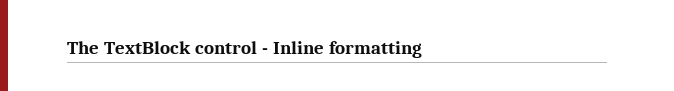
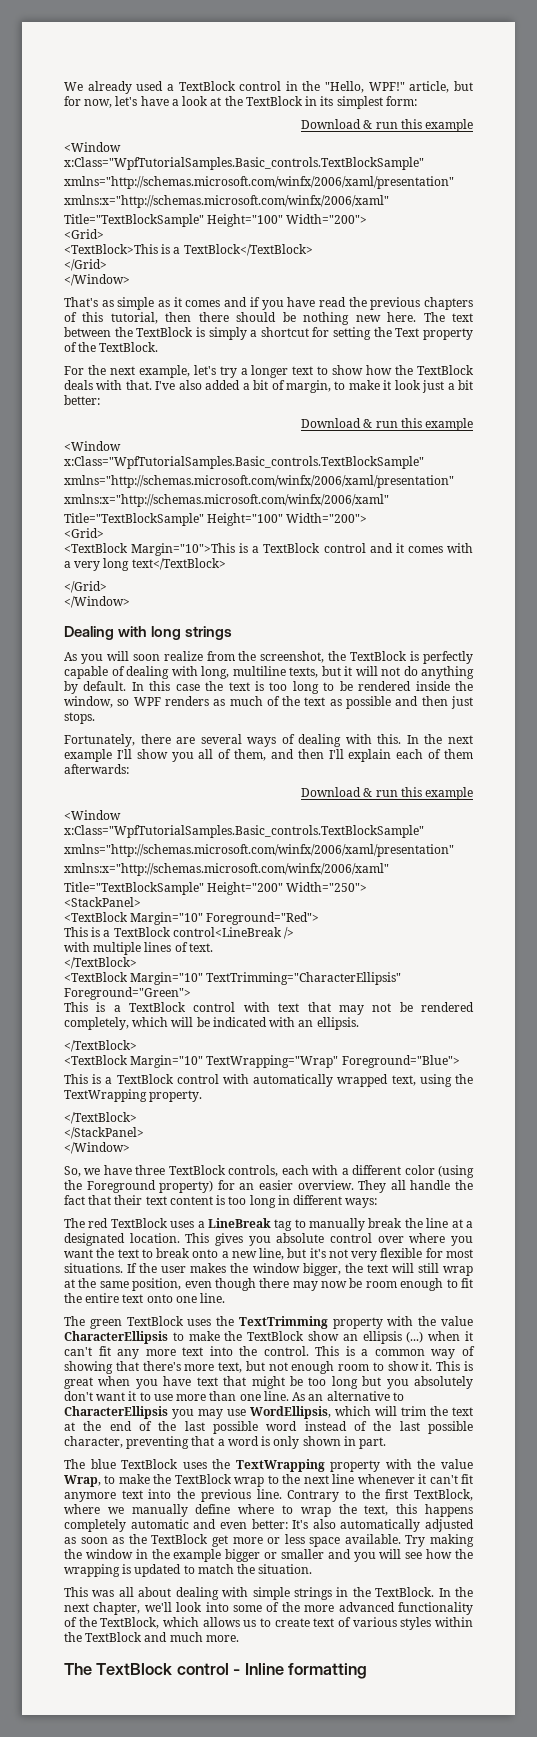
+ We already used a TextBlock control in the "Hello, WPF!" article, but for now, let's have a look at the TextBlock in its simplest form:
+ Download & run this example
+ <Window x:Class="WpfTutorialSamples.Basic_controls.TextBlockSample"
+ xmlns="http://schemas.microsoft.com/winfx/2006/xaml/presentation"
+ xmlns:x="http://schemas.microsoft.com/winfx/2006/xaml"
+ Title="TextBlockSample" Height="100" Width="200">
+ <Grid>
+ <TextBlock>This is a TextBlock</TextBlock>
+ </Grid>
+ </Window>
+ That's as simple as it comes and if you have read the previous chapters of this tutorial, then there should be nothing new here. The text between the TextBlock is simply a shortcut for setting the Text property of the TextBlock.
+ For the next example, let's try a longer text to show how the TextBlock deals with that. I've also added a bit of margin, to make it look just a bit better:
+ Download & run this example
+ <Window x:Class="WpfTutorialSamples.Basic_controls.TextBlockSample"
+ xmlns="http://schemas.microsoft.com/winfx/2006/xaml/presentation"
+ xmlns:x="http://schemas.microsoft.com/winfx/2006/xaml"
+ Title="TextBlockSample" Height="100" Width="200">
+ <Grid>
+ <TextBlock Margin="10">This is a TextBlock control and it comes with a very long text</TextBlock>
+ </Grid>
+ </Window>
+ Dealing with long strings
+ As you will soon realize from the screenshot, the TextBlock is perfectly capable of dealing with long, multiline texts, but it will not do anything by default. In this case the text is too long to be rendered inside the window, so WPF renders as much of the text as possible and then just stops.
+ Fortunately, there are several ways of dealing with this. In the next example I'll show you all of them, and then I'll explain each of them afterwards:
+ Download & run this example
+ <Window x:Class="WpfTutorialSamples.Basic_controls.TextBlockSample"
+ xmlns="http://schemas.microsoft.com/winfx/2006/xaml/presentation"
+ xmlns:x="http://schemas.microsoft.com/winfx/2006/xaml"
+ Title="TextBlockSample" Height="200" Width="250">
+ <StackPanel>
+ <TextBlock Margin="10" Foreground="Red">
+ This is a TextBlock control<LineBreak />
+ with multiple lines of text.
+ </TextBlock>
+ <TextBlock Margin="10" TextTrimming="CharacterEllipsis" Foreground="Green">
+ This is a TextBlock control with text that may not be rendered completely, which will be indicated with an ellipsis.
+ </TextBlock>
+ <TextBlock Margin="10" TextWrapping="Wrap" Foreground="Blue">
+ This is a TextBlock control with automatically wrapped text, using the TextWrapping property.
+ </TextBlock>
+ </StackPanel>
+ </Window>
+ So, we have three TextBlock controls, each with a different color (using the Foreground property) for an easier overview. They all handle the fact that their text content is too long in different ways:
+ The red TextBlock uses a LineBreak tag to manually break the line at a designated location. This gives you absolute control over where you want the text to break onto a new line, but it's not very flexible for most situations. If the user makes the window bigger, the text will still wrap at the same position, even though there may now be room enough to fit the entire text onto one line.
+ The green TextBlock uses the TextTrimming property with the value CharacterEllipsis to make the TextBlock show an ellipsis (...) when it can't fit any more text into the control. This is a common way of showing that there's more text, but not enough room to show it. This is great when you have text that might be too long but you absolutely don't want it to use more than one line. As an alternative to CharacterEllipsis you may use WordEllipsis, which will trim the text at the end of the last possible word instead of the last possible character, preventing that a word is only shown in part.
+ The blue TextBlock uses the TextWrapping property with the value Wrap, to make the TextBlock wrap to the next line whenever it can't fit anymore text into the previous line. Contrary to the first TextBlock, where we manually define where to wrap the text, this happens completely automatic and even better: It's also automatically adjusted as soon as the TextBlock get more or less space available. Try making the window in the example bigger or smaller and you will see how the wrapping is updated to match the situation.
+ This was all about dealing with simple strings in the TextBlock. In the next chapter, we'll look into some of the more advanced functionality of the TextBlock, which allows us to create text of various styles within the TextBlock and much more.

